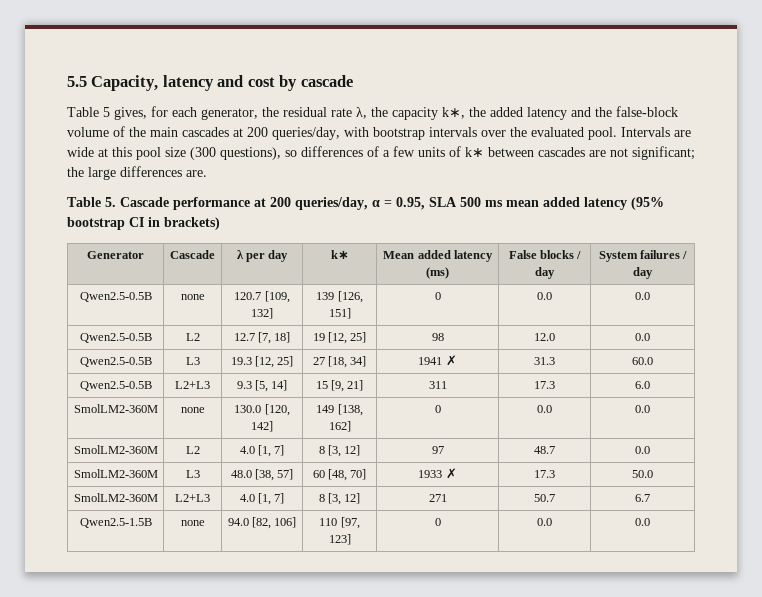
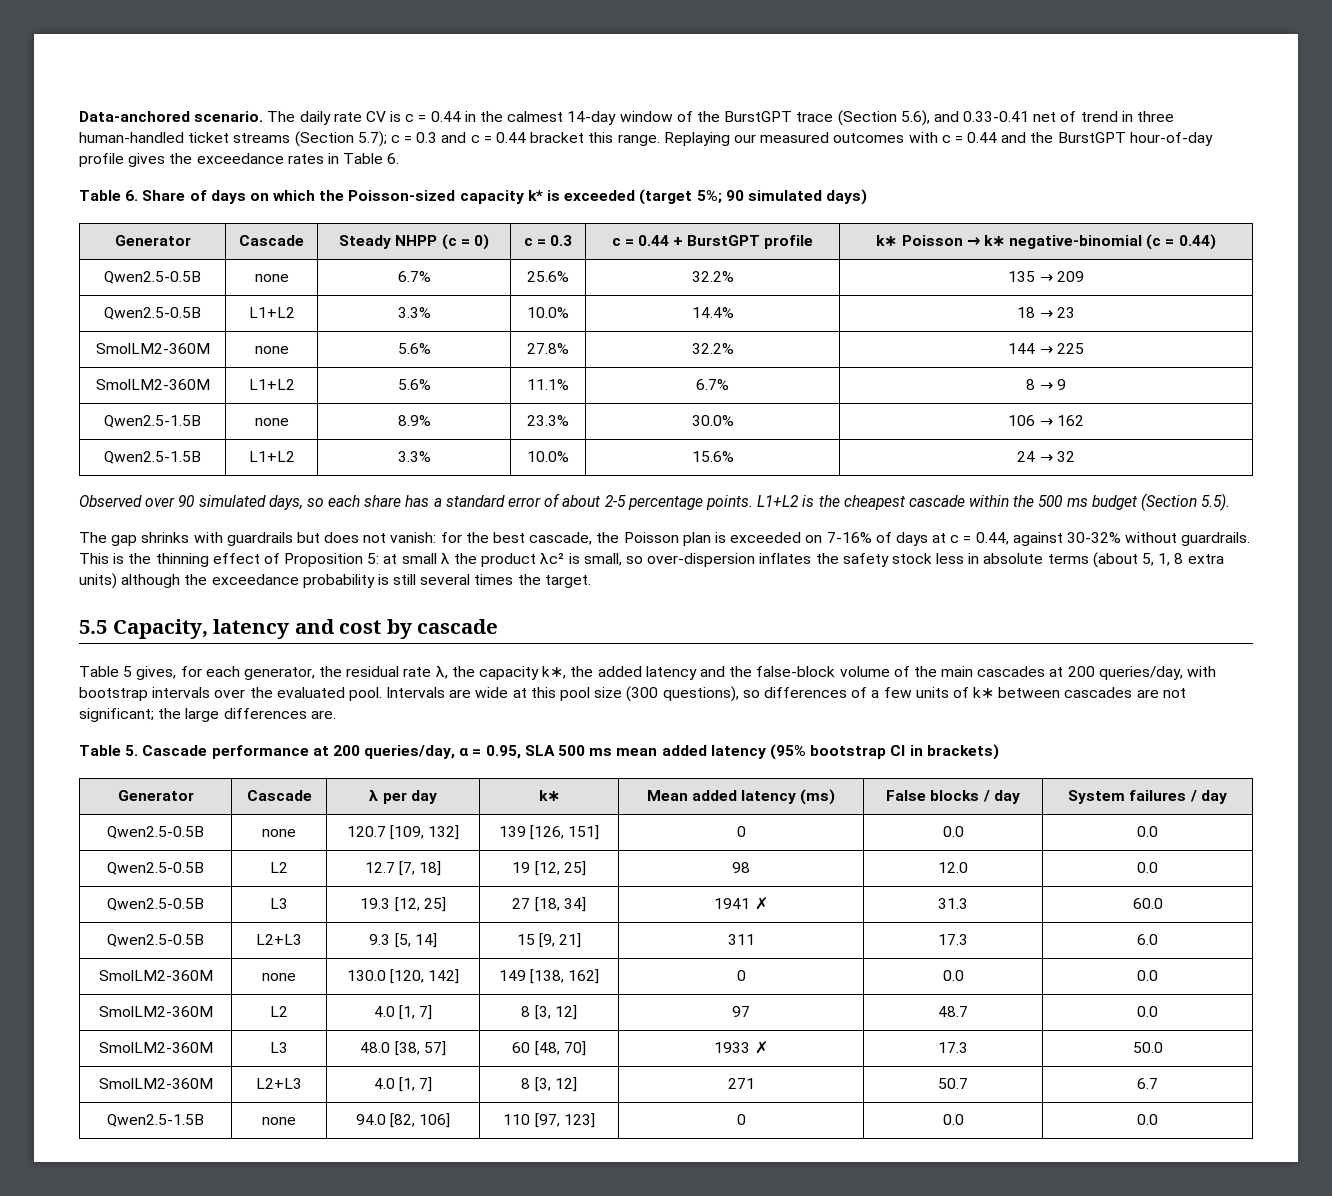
+ Data-anchored scenario. The daily rate CV is c = 0.44 in the calmest 14-day window of the BurstGPT trace (Section 5.6), and 0.33-0.41 net of trend in three human-handled ticket streams (Section 5.7); c = 0.3 and c = 0.44 bracket this range. Replaying our measured outcomes with c = 0.44 and the BurstGPT hour-of-day profile gives the exceedance rates in Table 6.
+ Table 6. Share of days on which the Poisson-sized capacity k* is exceeded (target 5%; 90 simulated days)
+ Generator | Cascade | Steady NHPP (c = 0) | c = 0.3 | c = 0.44 + BurstGPT profile | k∗ Poisson → k∗ negative-binomial (c = 0.44)
+ Qwen2.5-0.5B | none | 6.7% | 25.6% | 32.2% | 135 → 209
+ Qwen2.5-0.5B | L1+L2 | 3.3% | 10.0% | 14.4% | 18 → 23
+ SmolLM2-360M | none | 5.6% | 27.8% | 32.2% | 144 → 225
+ SmolLM2-360M | L1+L2 | 5.6% | 11.1% | 6.7% | 8 → 9
+ Qwen2.5-1.5B | none | 8.9% | 23.3% | 30.0% | 106 → 162
+ Qwen2.5-1.5B | L1+L2 | 3.3% | 10.0% | 15.6% | 24 → 32
+ Observed over 90 simulated days, so each share has a standard error of about 2-5 percentage points. L1+L2 is the cheapest cascade within the 500 ms budget (Section 5.5).
+ The gap shrinks with guardrails but does not vanish: for the best cascade, the Poisson plan is exceeded on 7-16% of days at c = 0.44, against 30-32% without guardrails. This is the thinning effect of Proposition 5: at small λ the product λc² is small, so over-dispersion inflates the safety stock less in absolute terms (about 5, 1, 8 extra units) although the exceedance probability is still several times the target.

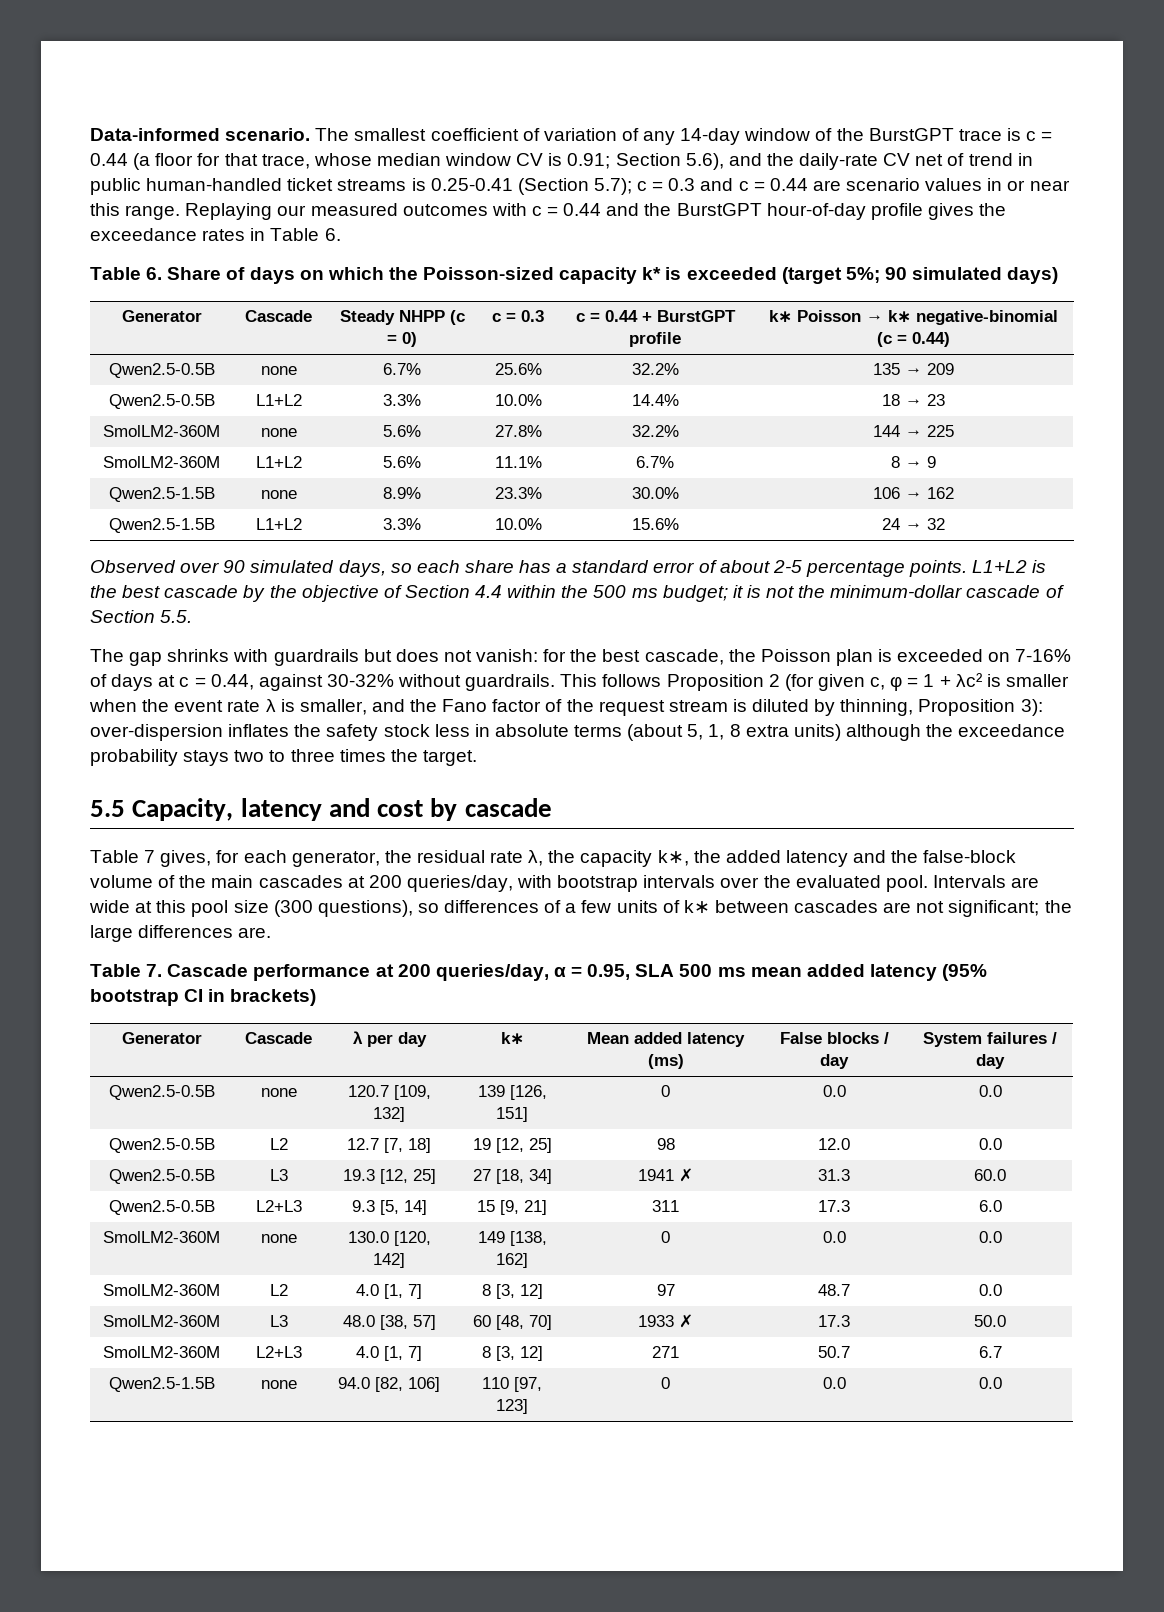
- Data-anchored scenario.
+ Data-informed scenario.
- The daily rate CV is c = 0.44 in the calmest 14-day window of the BurstGPT trace (Section 5.6), and 0.33-0.41 net of trend in three human-handled ticket streams (Section 5.7); c = 0.3 and c = 0.44 bracket this range.
+ The smallest coefficient of variation of any 14-day window of the BurstGPT trace is c = 0.44 (a floor for that trace, whose median window CV is 0.91; Section 5.6), and the daily-rate CV net of trend in public human-handled ticket streams is 0.25-0.41 (Section 5.7); c = 0.3 and c = 0.44 are scenario values in or near this range.
- L1+L2 is the cheapest cascade within the 500 ms budget (Section 5.5).
+ L1+L2 is the best cascade by the objective of Section 4.4 within the 500 ms budget; it is not the minimum-dollar cascade of Section 5.5.
- This is the thinning effect of Proposition 5: at small λ the product λc² is small, so over-dispersion inflates the safety stock less in absolute terms (about 5, 1, 8 extra units) although the exceedance probability is still several times the target.
+ This follows Proposition 2 (for given c, φ = 1 + λc² is smaller when the event rate λ is smaller, and the Fano factor of the request stream is diluted by thinning, Proposition 3): over-dispersion inflates the safety stock less in absolute terms (about 5, 1, 8 extra units) although the exceedance probability stays two to three times the target.
- Table 5 gives, for each generator, the residual rate λ, the capacity k∗, the added latency and the false-block volume of the main cascades at 200 queries/day, with bootstrap intervals over the evaluated pool.
+ Table 7 gives, for each generator, the residual rate λ, the capacity k∗, the added latency and the false-block volume of the main cascades at 200 queries/day, with bootstrap intervals over the evaluated pool.
- Table 5. Cascade performance at 200 queries/day, α = 0.95, SLA 500 ms mean added latency (95% bootstrap CI in brackets)
+ Table 7. Cascade performance at 200 queries/day, α = 0.95, SLA 500 ms mean added latency (95% bootstrap CI in brackets)

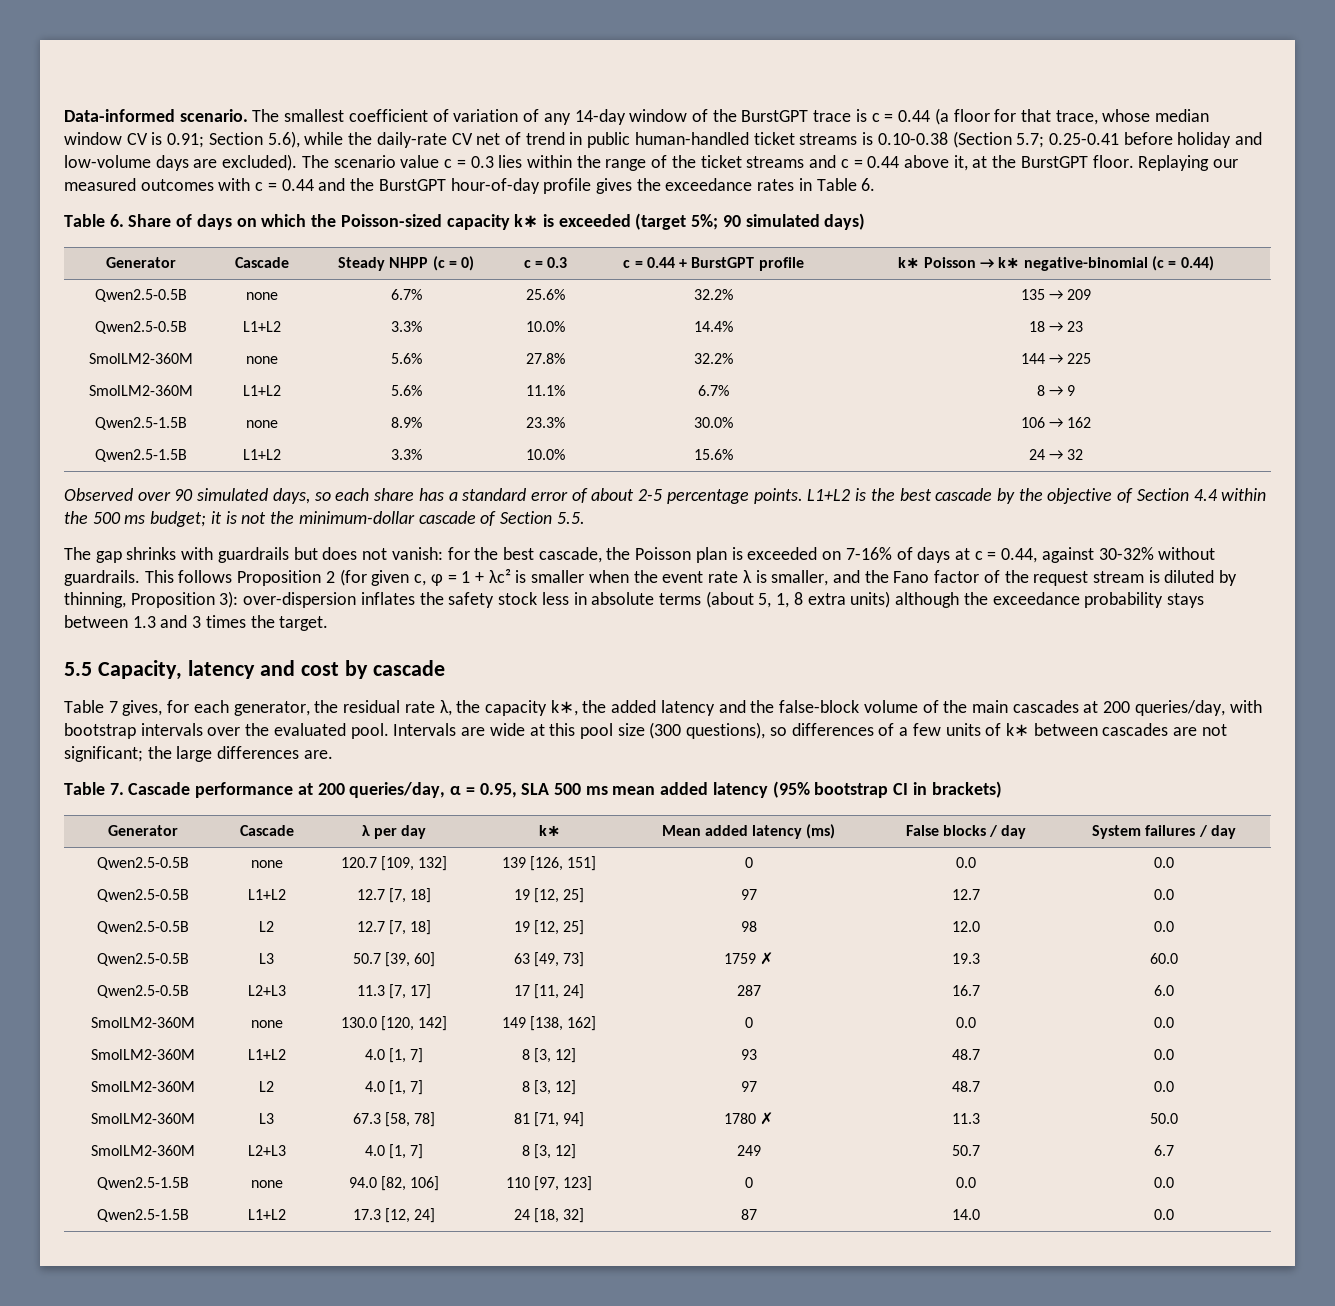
- The smallest coefficient of variation of any 14-day window of the BurstGPT trace is c = 0.44 (a floor for that trace, whose median window CV is 0.91; Section 5.6), and the daily-rate CV net of trend in public human-handled ticket streams is 0.25-0.41 (Section 5.7); c = 0.3 and c = 0.44 are scenario values in or near this range.
+ The smallest coefficient of variation of any 14-day window of the BurstGPT trace is c = 0.44 (a floor for that trace, whose median window CV is 0.91; Section 5.6), while the daily-rate CV net of trend in public human-handled ticket streams is 0.10-0.38 (Section 5.7; 0.25-0.41 before holiday and low-volume days are excluded). The scenario value c = 0.3 lies within the range of the ticket streams and c = 0.44 above it, at the BurstGPT floor.
- Table 6. Share of days on which the Poisson-sized capacity k* is exceeded (target 5%; 90 simulated days)
+ Table 6. Share of days on which the Poisson-sized capacity k∗ is exceeded (target 5%; 90 simulated days)
- This follows Proposition 2 (for given c, φ = 1 + λc² is smaller when the event rate λ is smaller, and the Fano factor of the request stream is diluted by thinning, Proposition 3): over-dispersion inflates the safety stock less in absolute terms (about 5, 1, 8 extra units) although the exceedance probability stays two to three times the target.
+ This follows Proposition 2 (for given c, φ = 1 + λc² is smaller when the event rate λ is smaller, and the Fano factor of the request stream is diluted by thinning, Proposition 3): over-dispersion inflates the safety stock less in absolute terms (about 5, 1, 8 extra units) although the exceedance probability stays between 1.3 and 3 times the target.
+ Qwen2.5-0.5B | L1+L2 | 12.7 [7, 18] | 19 [12, 25] | 97 | 12.7 | 0.0
- Qwen2.5-0.5B | L3 | 19.3 [12, 25] | 27 [18, 34] | 1941 ✗ | 31.3 | 60.0
+ Qwen2.5-0.5B | L3 | 50.7 [39, 60] | 63 [49, 73] | 1759 ✗ | 19.3 | 60.0
- Qwen2.5-0.5B | L2+L3 | 9.3 [5, 14] | 15 [9, 21] | 311 | 17.3 | 6.0
+ Qwen2.5-0.5B | L2+L3 | 11.3 [7, 17] | 17 [11, 24] | 287 | 16.7 | 6.0
+ SmolLM2-360M | L1+L2 | 4.0 [1, 7] | 8 [3, 12] | 93 | 48.7 | 0.0
- SmolLM2-360M | L3 | 48.0 [38, 57] | 60 [48, 70] | 1933 ✗ | 17.3 | 50.0
+ SmolLM2-360M | L3 | 67.3 [58, 78] | 81 [71, 94] | 1780 ✗ | 11.3 | 50.0
- SmolLM2-360M | L2+L3 | 4.0 [1, 7] | 8 [3, 12] | 271 | 50.7 | 6.7
+ SmolLM2-360M | L2+L3 | 4.0 [1, 7] | 8 [3, 12] | 249 | 50.7 | 6.7
+ Qwen2.5-1.5B | L1+L2 | 17.3 [12, 24] | 24 [18, 32] | 87 | 14.0 | 0.0

